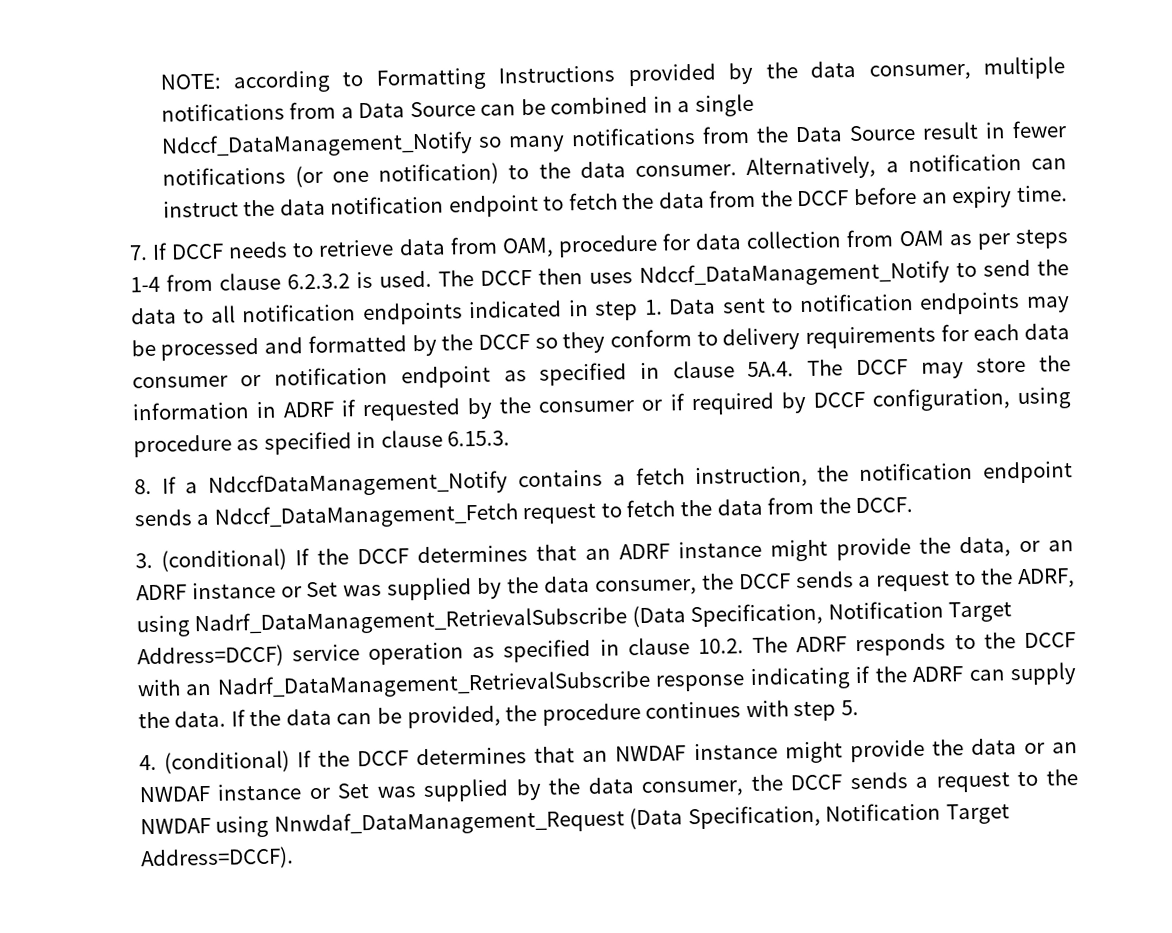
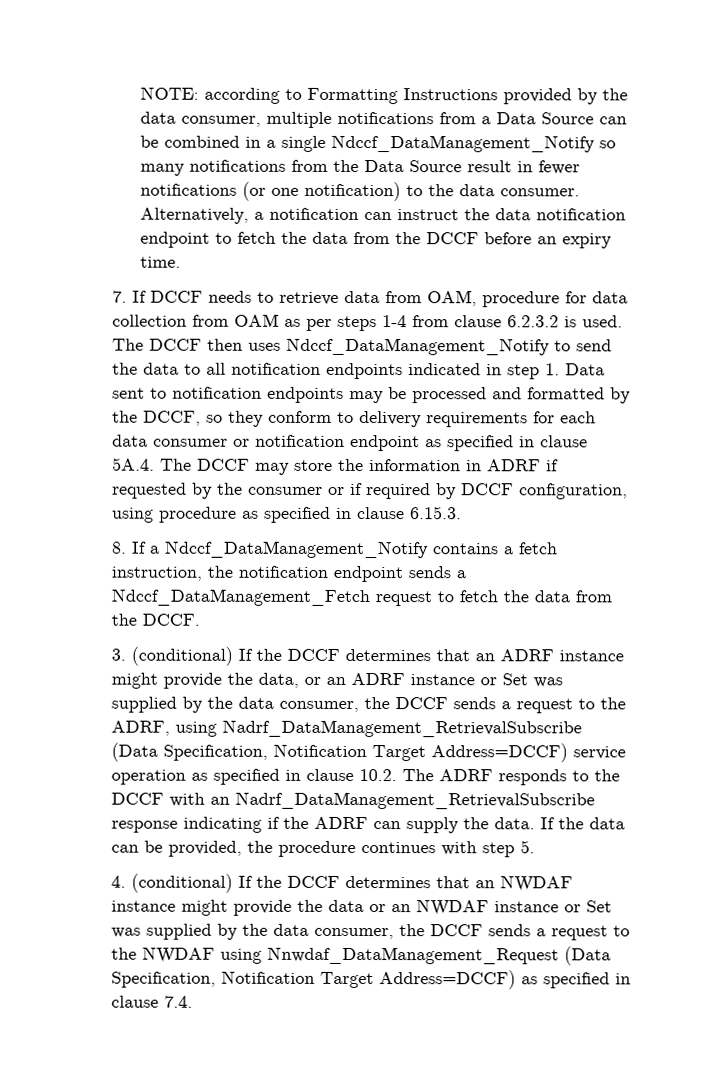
- The DCCF then uses Ndccf_DataManagement_Notify to send the data to all notification endpoints indicated in step 1. Data sent to notification endpoints may be processed and formatted by the DCCF so they conform to delivery requirements for each data consumer or notification endpoint as specified in clause 5A.4. The DCCF may store the information in ADRF if requested by the consumer or if required by DCCF configuration, using procedure as specified in clause 6.15.3.
+ The DCCF then uses Ndccf_DataManagement_Notify to send the data to all notification endpoints indicated in step 1. Data sent to notification endpoints may be processed and formatted by the DCCF, so they conform to delivery requirements for each data consumer or notification endpoint as specified in clause 5A.4. The DCCF may store the information in ADRF if requested by the consumer or if required by DCCF configuration, using procedure as specified in clause 6.15.3.
- 8. If a NdccfDataManagement_Notify contains a fetch instruction, the notification endpoint sends a Ndccf_DataManagement_Fetch request to fetch the data from the DCCF.
+ 8. If a Ndccf_DataManagement_Notify contains a fetch instruction, the notification endpoint sends a Ndccf_DataManagement_Fetch request to fetch the data from the DCCF.
- 4. (conditional) If the DCCF determines that an NWDAF instance might provide the data or an NWDAF instance or Set was supplied by the data consumer, the DCCF sends a request to the NWDAF using Nnwdaf_DataManagement_Request (Data Specification, Notification Target Address=DCCF).
+ 4. (conditional) If the DCCF determines that an NWDAF instance might provide the data or an NWDAF instance or Set was supplied by the data consumer, the DCCF sends a request to the NWDAF using Nnwdaf_DataManagement_Request (Data Specification, Notification Target Address=DCCF) as specified in clause 7.4.

